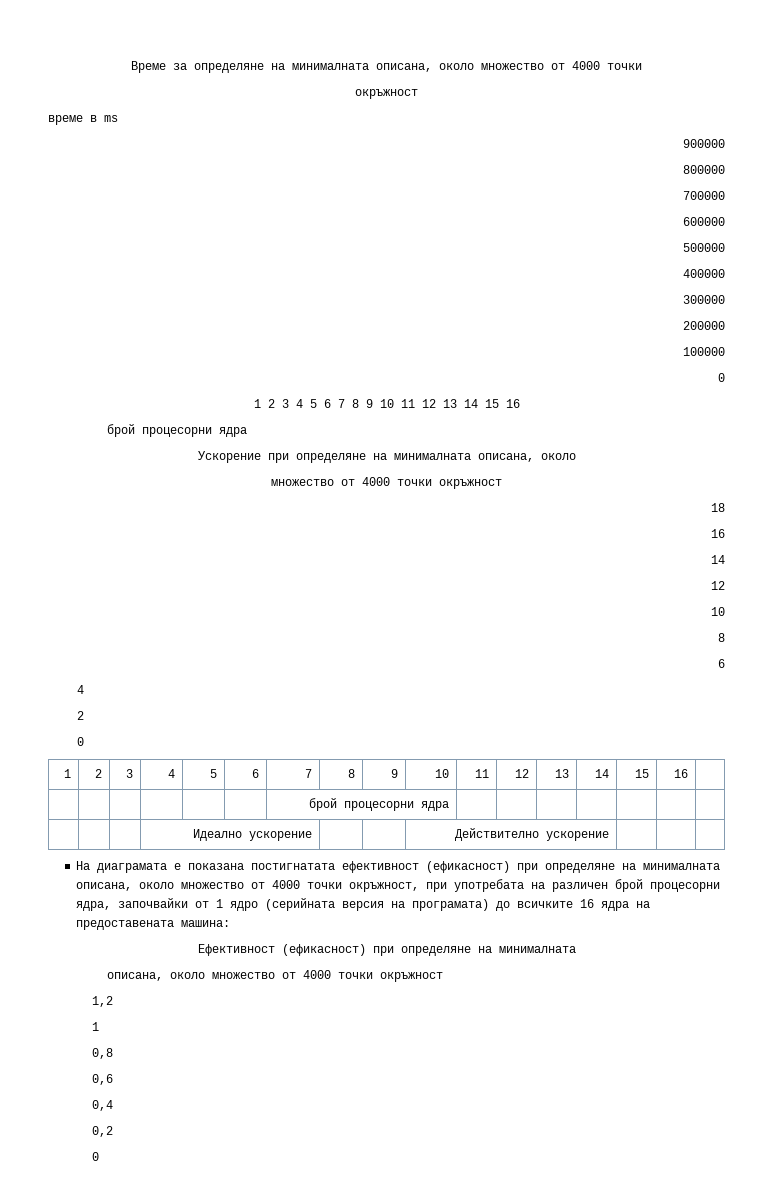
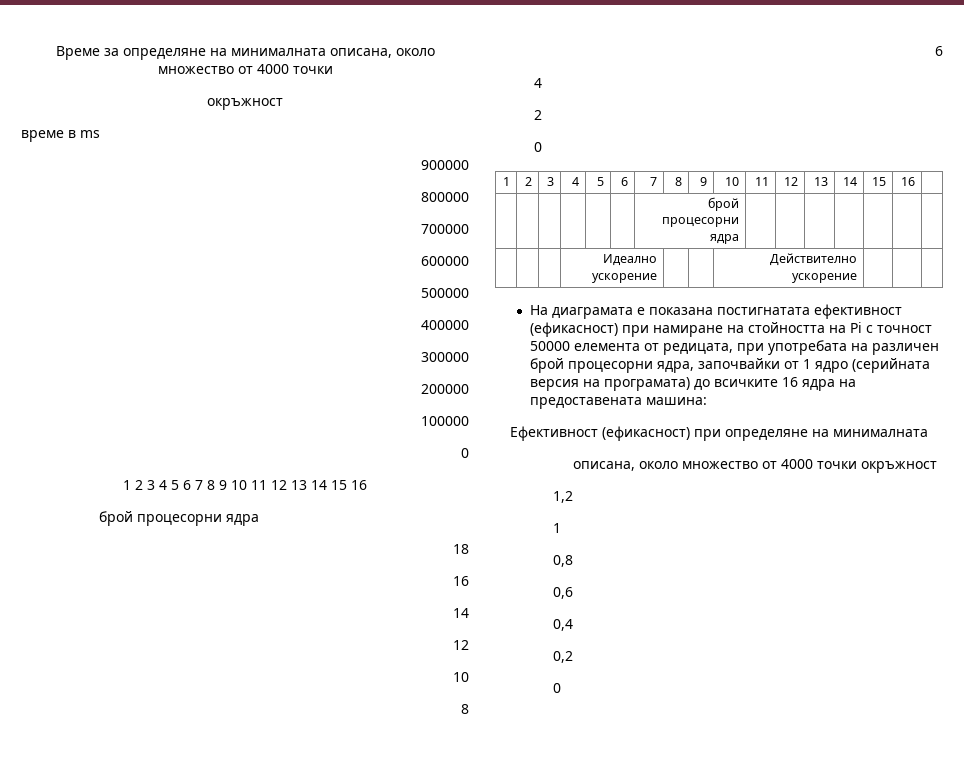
- Ускорение при определяне на минималната описана, около
- множество от 4000 точки окръжност
- На диаграмата е показана постигнатата ефективност (ефикасност) при определяне на минималната описана, около множество от 4000 точки окръжност, при употребата на различен брой процесорни ядра, започвайки от 1 ядро (серийната версия на програмата) до всичките 16 ядра на предоставената машина:
+ На диаграмата е показана постигнатата ефективност (ефикасност) при намиране на стойността на Pi с точност 50000 елемента от редицата, при употребата на различен брой процесорни ядра, започвайки от 1 ядро (серийната версия на програмата) до всичките 16 ядра на предоставената машина:

